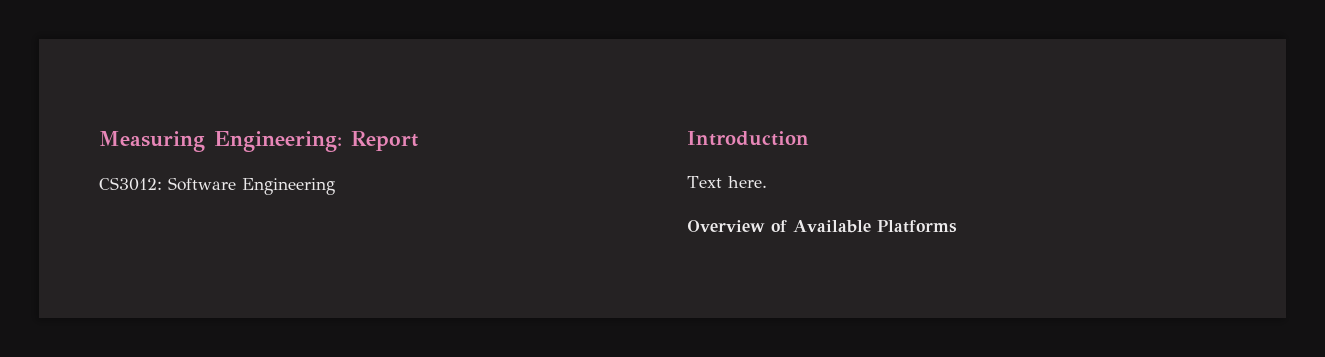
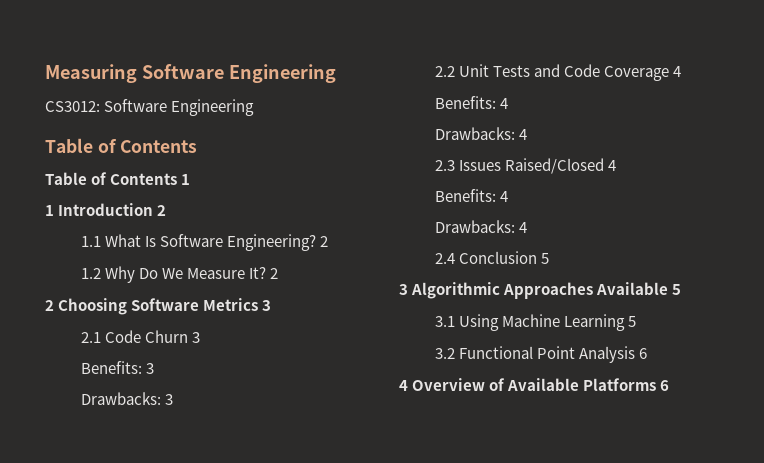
- Measuring Engineering: Report
+ Measuring Software Engineering
  CS3012: Software Engineering
- Introduction
- Text here.
- Overview of Available Platforms
+ Table of Contents
+ Table of Contents 1
+ 1 Introduction 2
+ 1.1 What Is Software Engineering? 2
+ 1.2 Why Do We Measure It? 2
+ 2 Choosing Software Metrics 3
+ 2.1 Code Churn 3
+ Benefits: 3
+ Drawbacks: 3
+ 2.2 Unit Tests and Code Coverage 4
+ Benefits: 4
+ Drawbacks: 4
+ 2.3 Issues Raised/Closed 4
+ Benefits: 4
+ Drawbacks: 4
+ 2.4 Conclusion 5
+ 3 Algorithmic Approaches Available 5
+ 3.1 Using Machine Learning 5
+ 3.2 Functional Point Analysis 6
+ 4 Overview of Available Platforms 6

